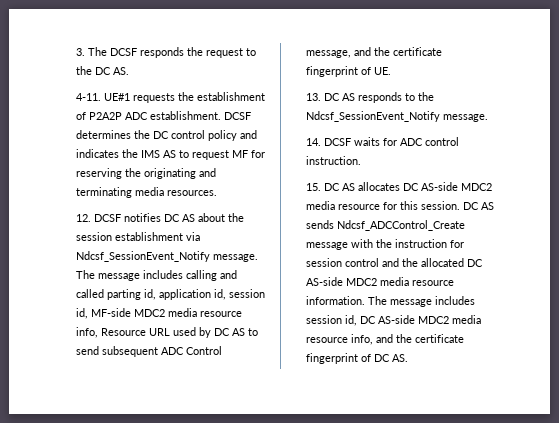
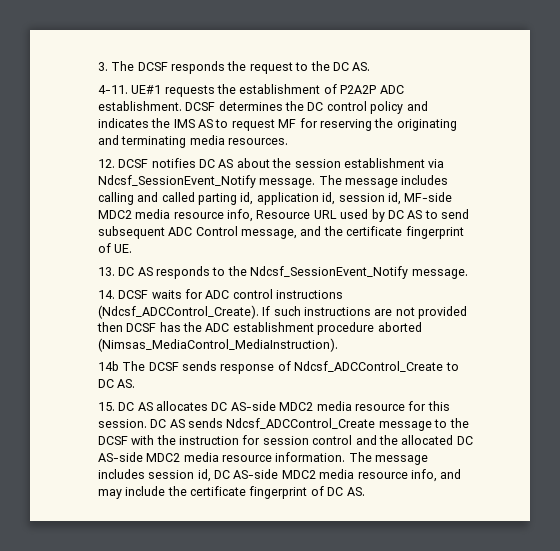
- 14. DCSF waits for ADC control instruction.
+ 14. DCSF waits for ADC control instructions (Ndcsf_ADCControl_Create). If such instructions are not provided then DCSF has the ADC establishment procedure aborted (Nimsas_MediaControl_MediaInstruction).
+ 14b The DCSF sends response of Ndcsf_ADCControl_Create to DC AS.
- DC AS sends Ndcsf_ADCControl_Create message with the instruction for session control and the allocated DC AS-side MDC2 media resource information.
+ DC AS sends Ndcsf_ADCControl_Create message to the DCSF with the instruction for session control and the allocated DC AS-side MDC2 media resource information.
- The message includes session id, DC AS-side MDC2 media resource info, and the certificate fingerprint of DC AS.
+ The message includes session id, DC AS-side MDC2 media resource info, and may include the certificate fingerprint of DC AS.

